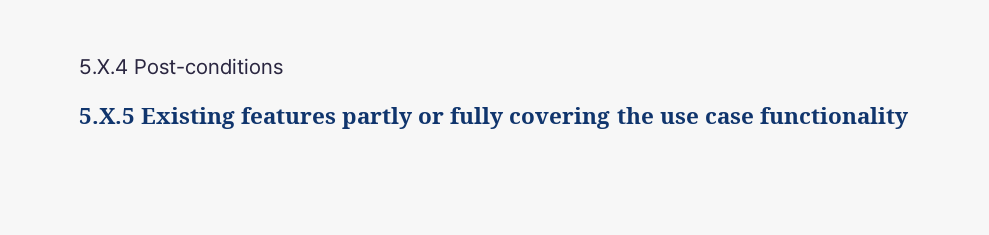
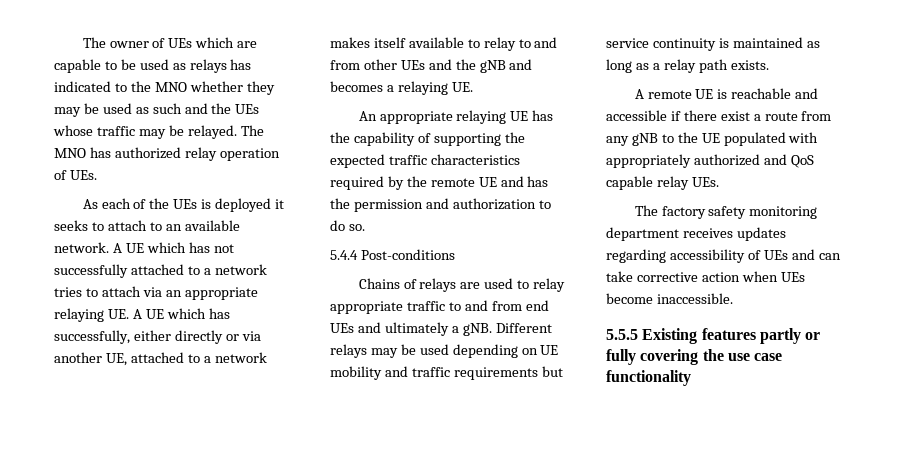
- 5.X.4 Post-conditions
- 5.X.5 Existing features partly or fully covering the use case functionality
+ The owner of UEs which are capable to be used as relays has indicated to the MNO whether they may be used as such and the UEs whose traffic may be relayed. The MNO has authorized relay operation of UEs.
+ As each of the UEs is deployed it seeks to attach to an available network. A UE which has not successfully attached to a network tries to attach via an appropriate relaying UE. A UE which has successfully, either directly or via another UE, attached to a network makes itself available to relay to and from other UEs and the gNB and becomes a relaying UE.
+ An appropriate relaying UE has the capability of supporting the expected traffic characteristics required by the remote UE and has the permission and authorization to do so.
+ 5.4.4 Post-conditions
+ Chains of relays are used to relay appropriate traffic to and from end UEs and ultimately a gNB. Different relays may be used depending on UE mobility and traffic requirements but service continuity is maintained as long as a relay path exists.
+ A remote UE is reachable and accessible if there exist a route from any gNB to the UE populated with appropriately authorized and QoS capable relay UEs.
+ The factory safety monitoring department receives updates regarding accessibility of UEs and can take corrective action when UEs become inaccessible.
+ 5.5.5 Existing features partly or fully covering the use case functionality

